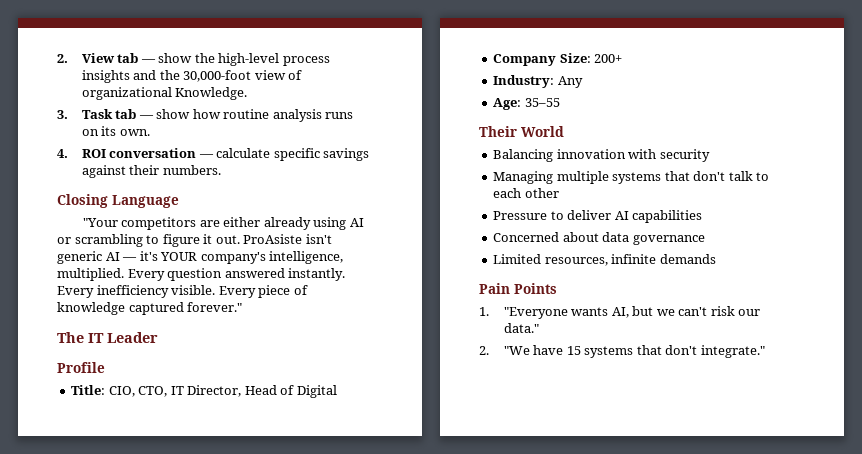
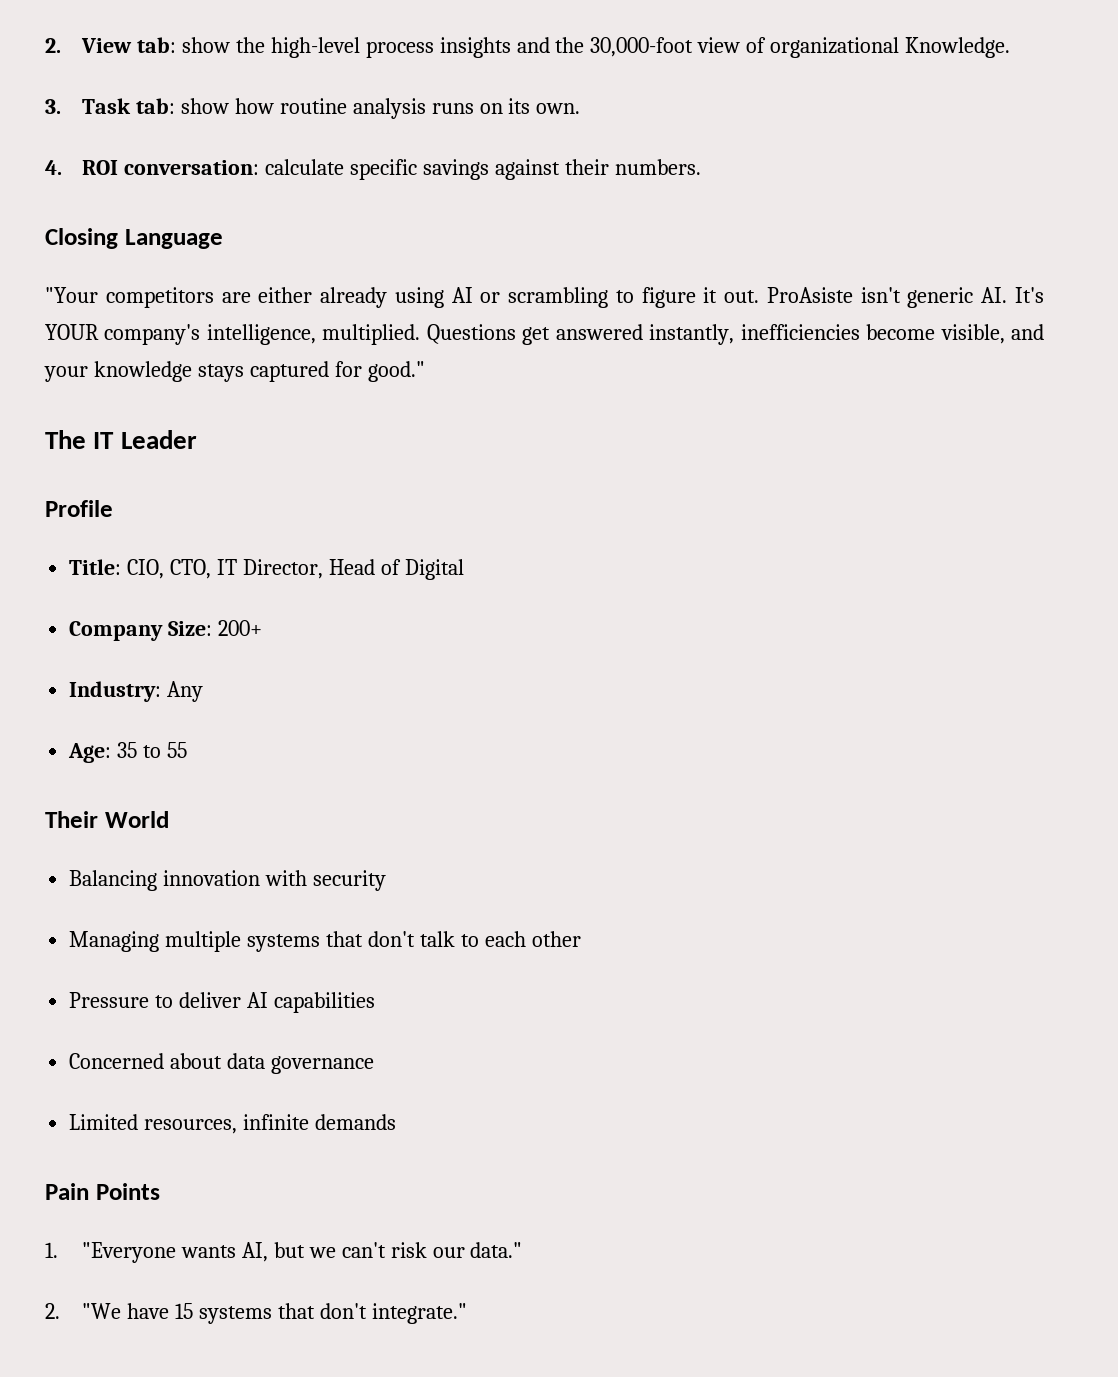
- 2. View tab — show the high-level process insights and the 30,000-foot view of organizational Knowledge.
+ 2. View tab: show the high-level process insights and the 30,000-foot view of organizational Knowledge.
- 3. Task tab — show how routine analysis runs on its own.
+ 3. Task tab: show how routine analysis runs on its own.
- 4. ROI conversation — calculate specific savings against their numbers.
+ 4. ROI conversation: calculate specific savings against their numbers.
- ProAsiste isn't generic AI — it's YOUR company's intelligence, multiplied.
+ ProAsiste isn't generic AI. It's YOUR company's intelligence, multiplied.
- Every question answered instantly. Every inefficiency visible. Every piece of knowledge captured forever."
+ Questions get answered instantly, inefficiencies become visible, and your knowledge stays captured for good."
- Age: 35–55
+ Age: 35 to 55

